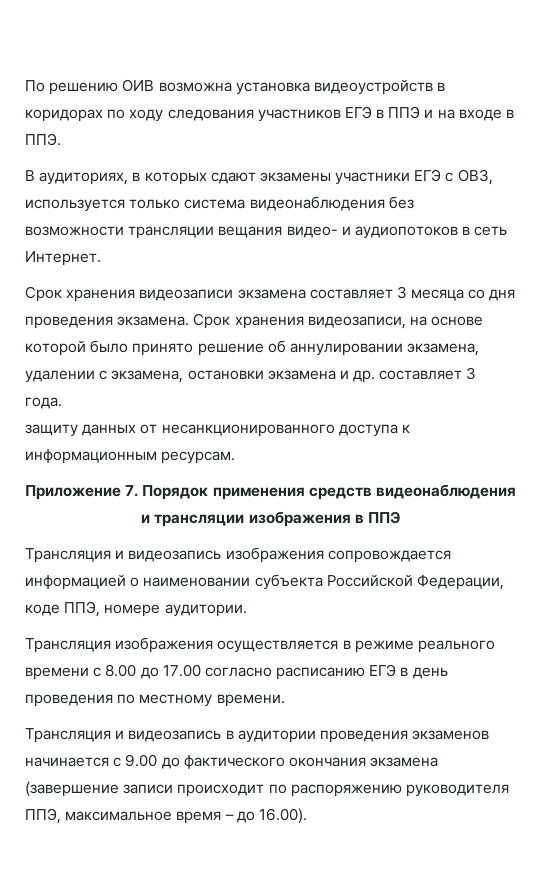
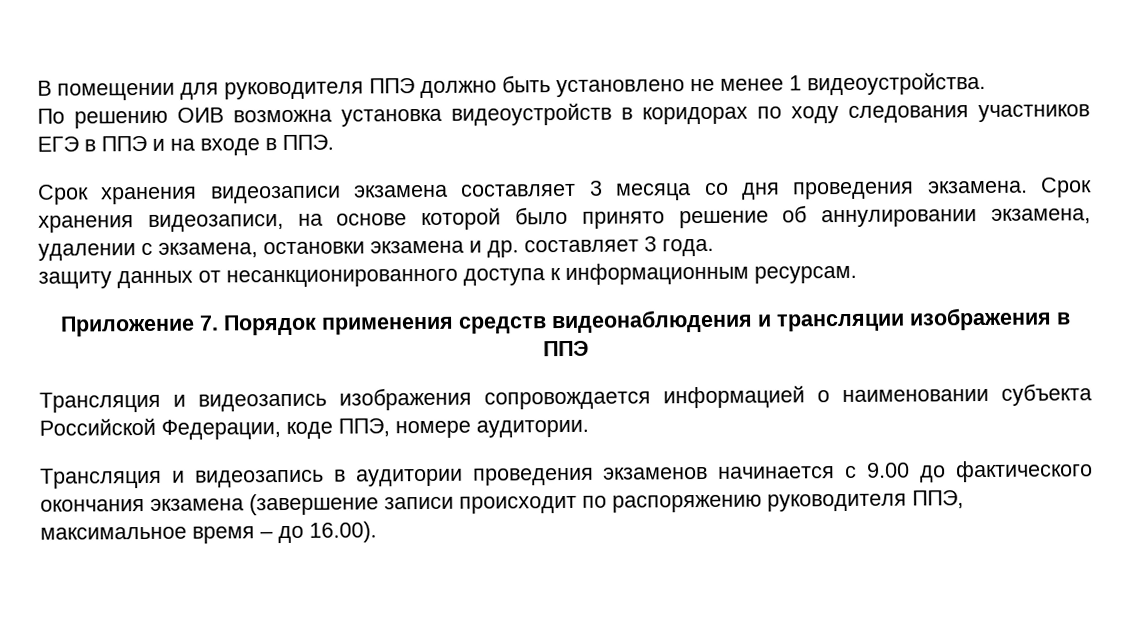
+ В помещении для руководителя ППЭ должно быть установлено не менее 1 видеоустройства.
- В аудиториях, в которых сдают экзамены участники ЕГЭ с ОВЗ, используется только система видеонаблюдения без возможности трансляции вещания видео- и аудиопотоков в сеть Интернет.
- Трансляция изображения осуществляется в режиме реального времени с 8.00 до 17.00 согласно расписанию ЕГЭ в день проведения по местному времени.

